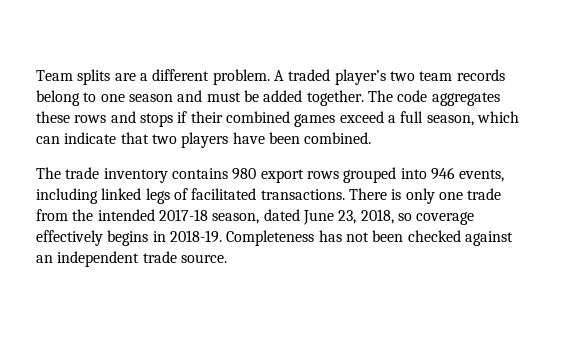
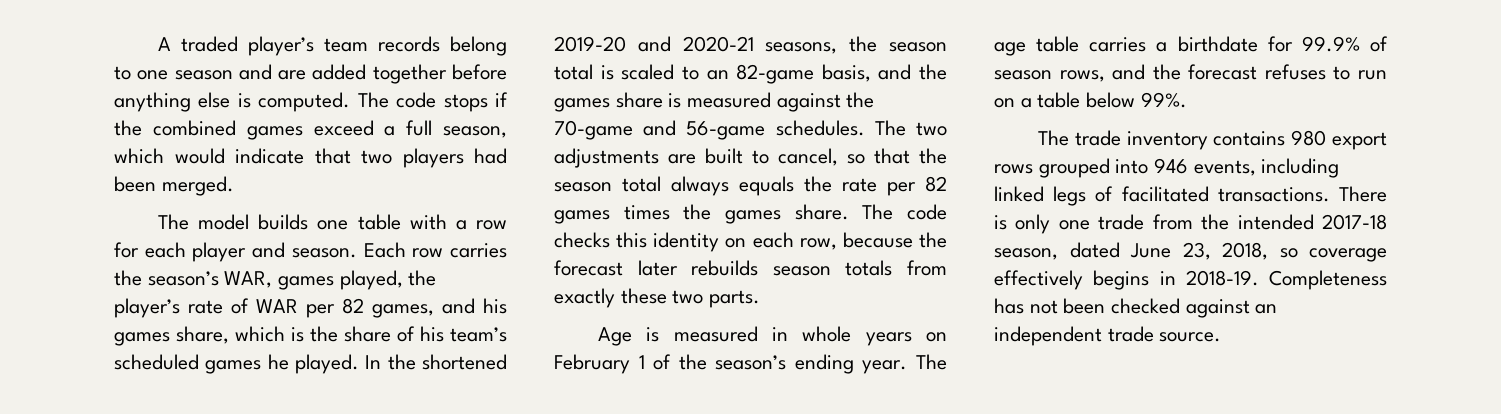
- Team splits are a different problem. A traded player’s two team records belong to one season and must be added together. The code aggregates these rows and stops if their combined games exceed a full season, which can indicate that two players have been combined.
+ A traded player’s team records belong to one season and are added together before anything else is computed. The code stops if the combined games exceed a full season, which would indicate that two players had been merged.
+ The model builds one table with a row for each player and season. Each row carries the season’s WAR, games played, the player’s rate of WAR per 82 games, and his games share, which is the share of his team’s scheduled games he played. In the shortened 2019-20 and 2020-21 seasons, the season total is scaled to an 82-game basis, and the games share is measured against the 70-game and 56-game schedules. The two adjustments are built to cancel, so that the season total always equals the rate per 82 games times the games share. The code checks this identity on each row, because the forecast later rebuilds season totals from exactly these two parts.
+ Age is measured in whole years on February 1 of the season’s ending year. The age table carries a birthdate for 99.9% of season rows, and the forecast refuses to run on a table below 99%.

